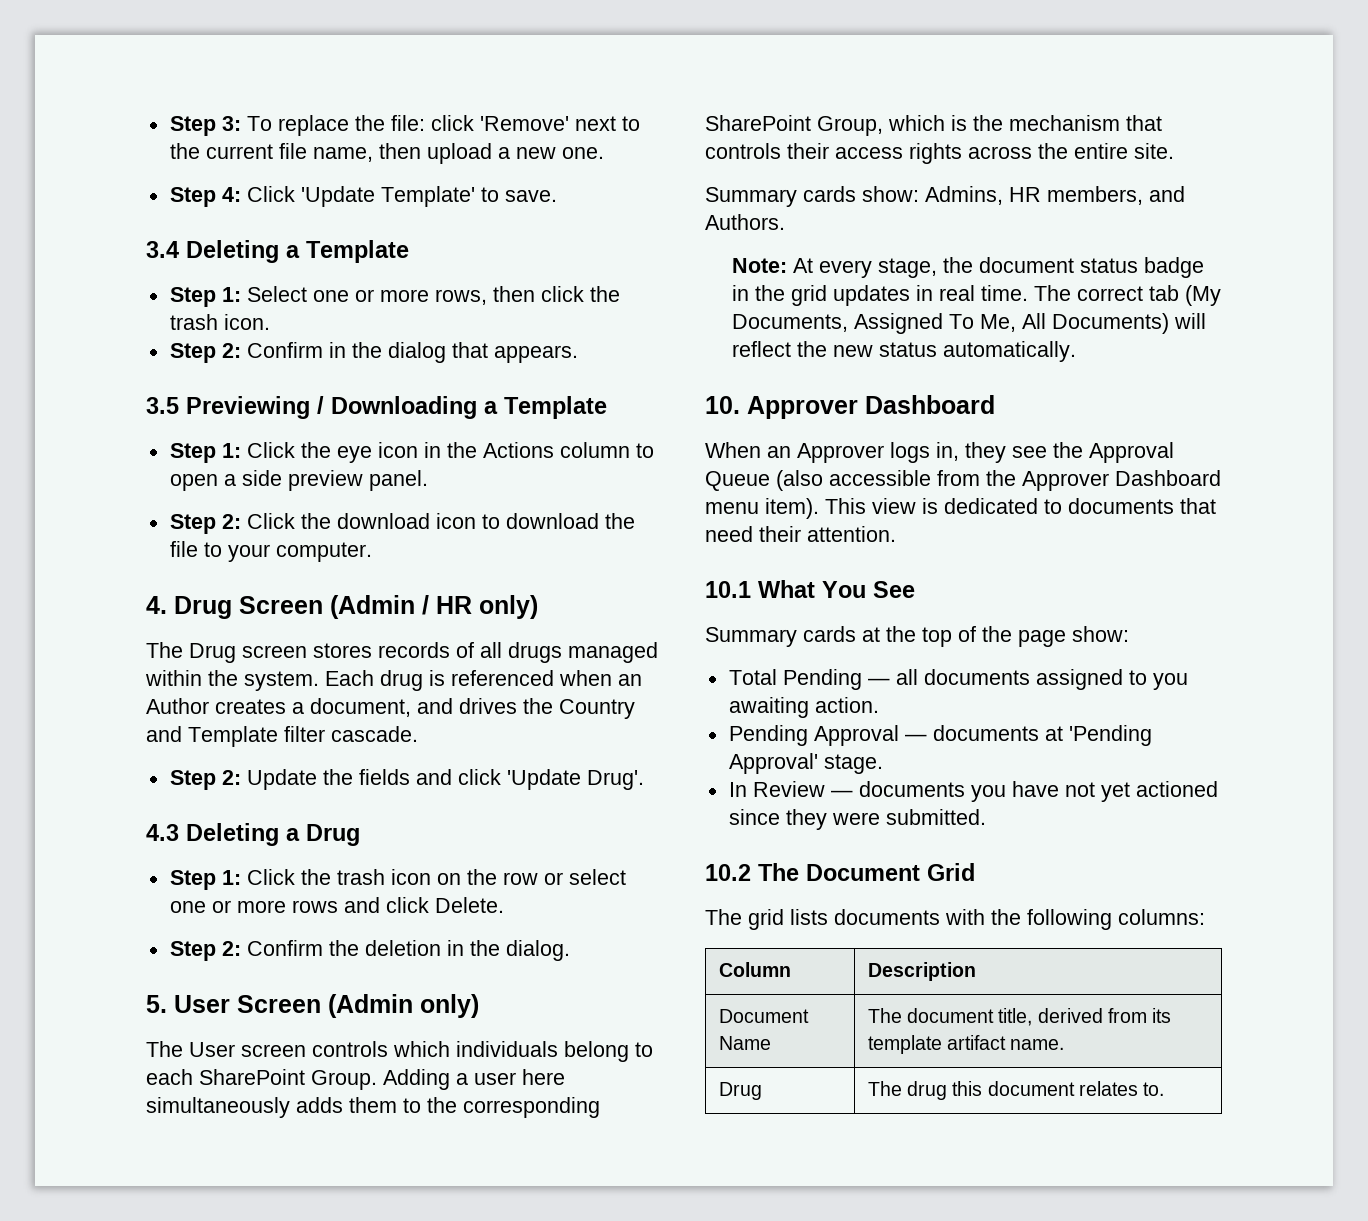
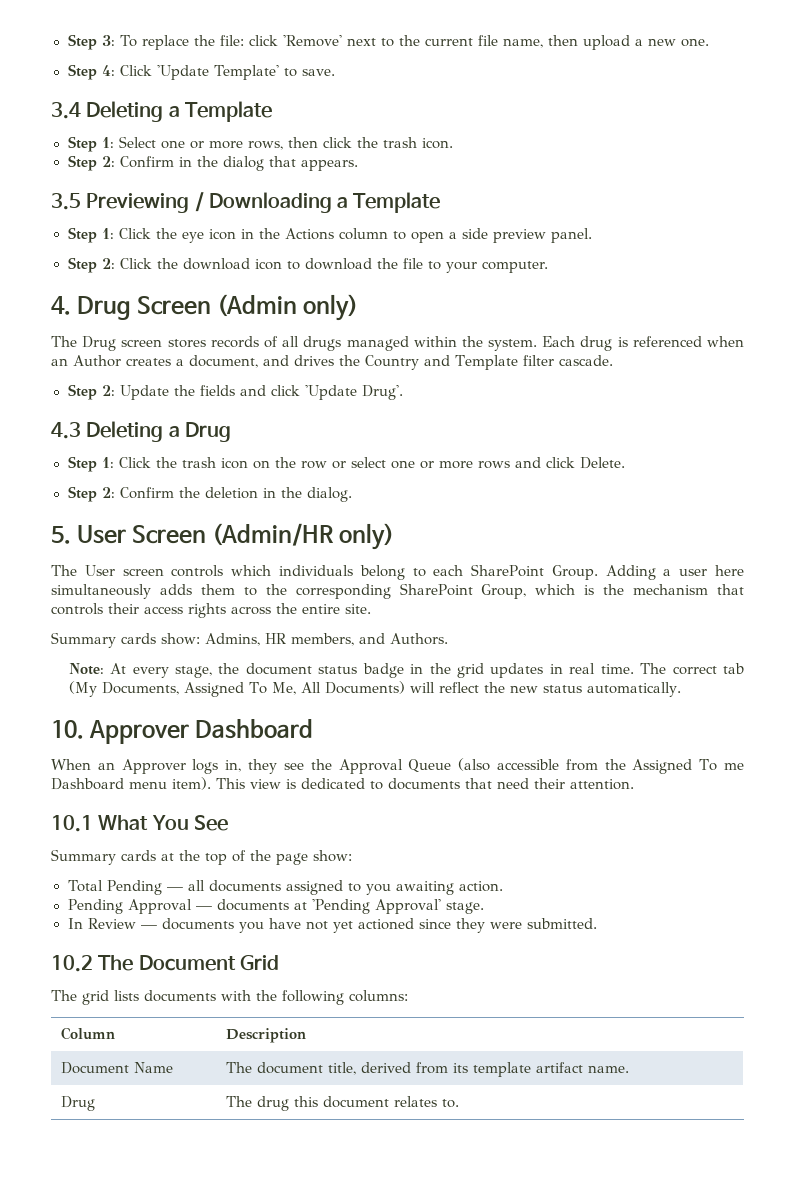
- 4. Drug Screen (Admin / HR only)
+ 4. Drug Screen (Admin only)
- 5. User Screen (Admin only)
+ 5. User Screen (Admin/HR only)
- When an Approver logs in, they see the Approval Queue (also accessible from the Approver Dashboard menu item).
+ When an Approver logs in, they see the Approval Queue (also accessible from the Assigned To me Dashboard menu item).

